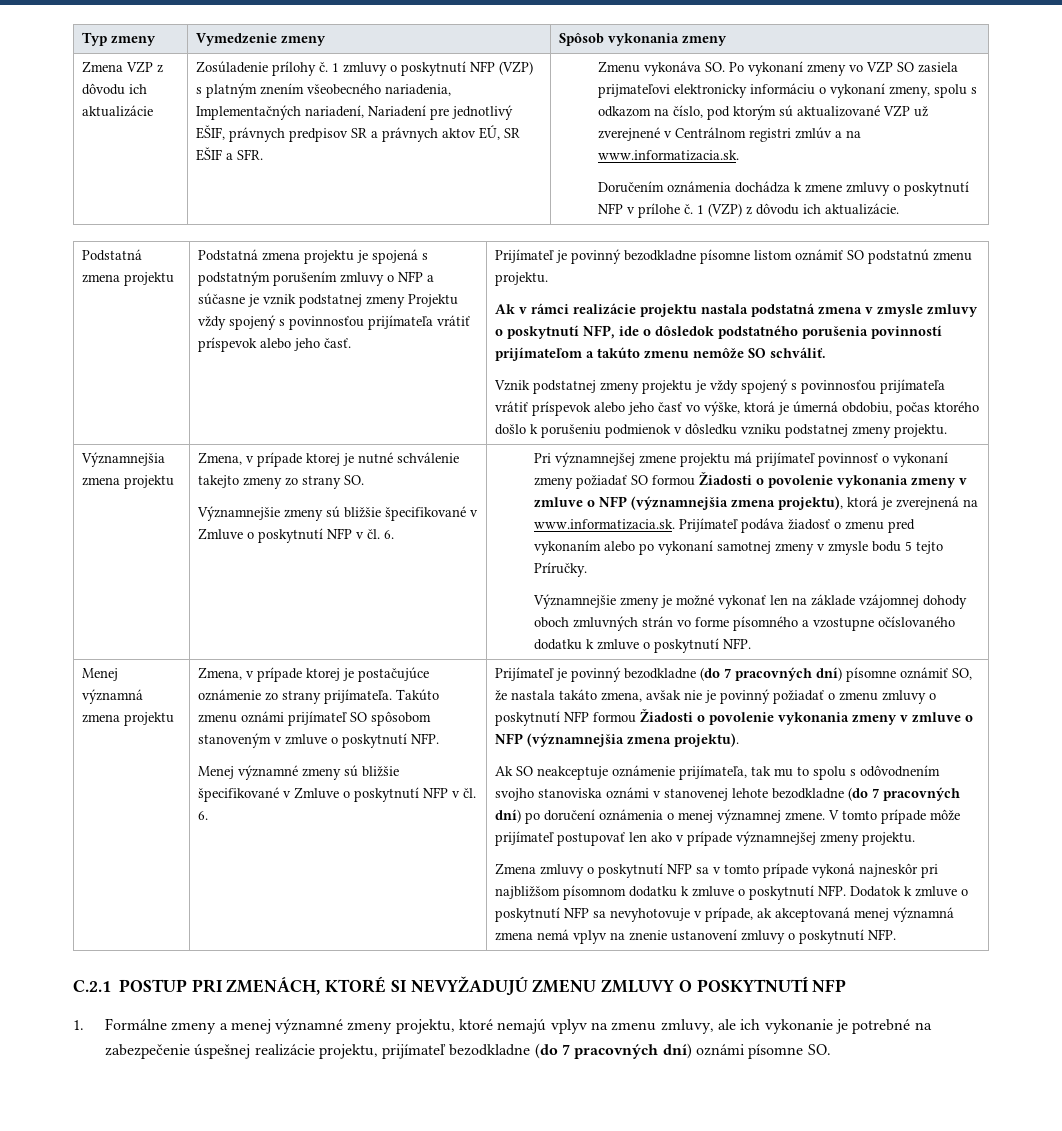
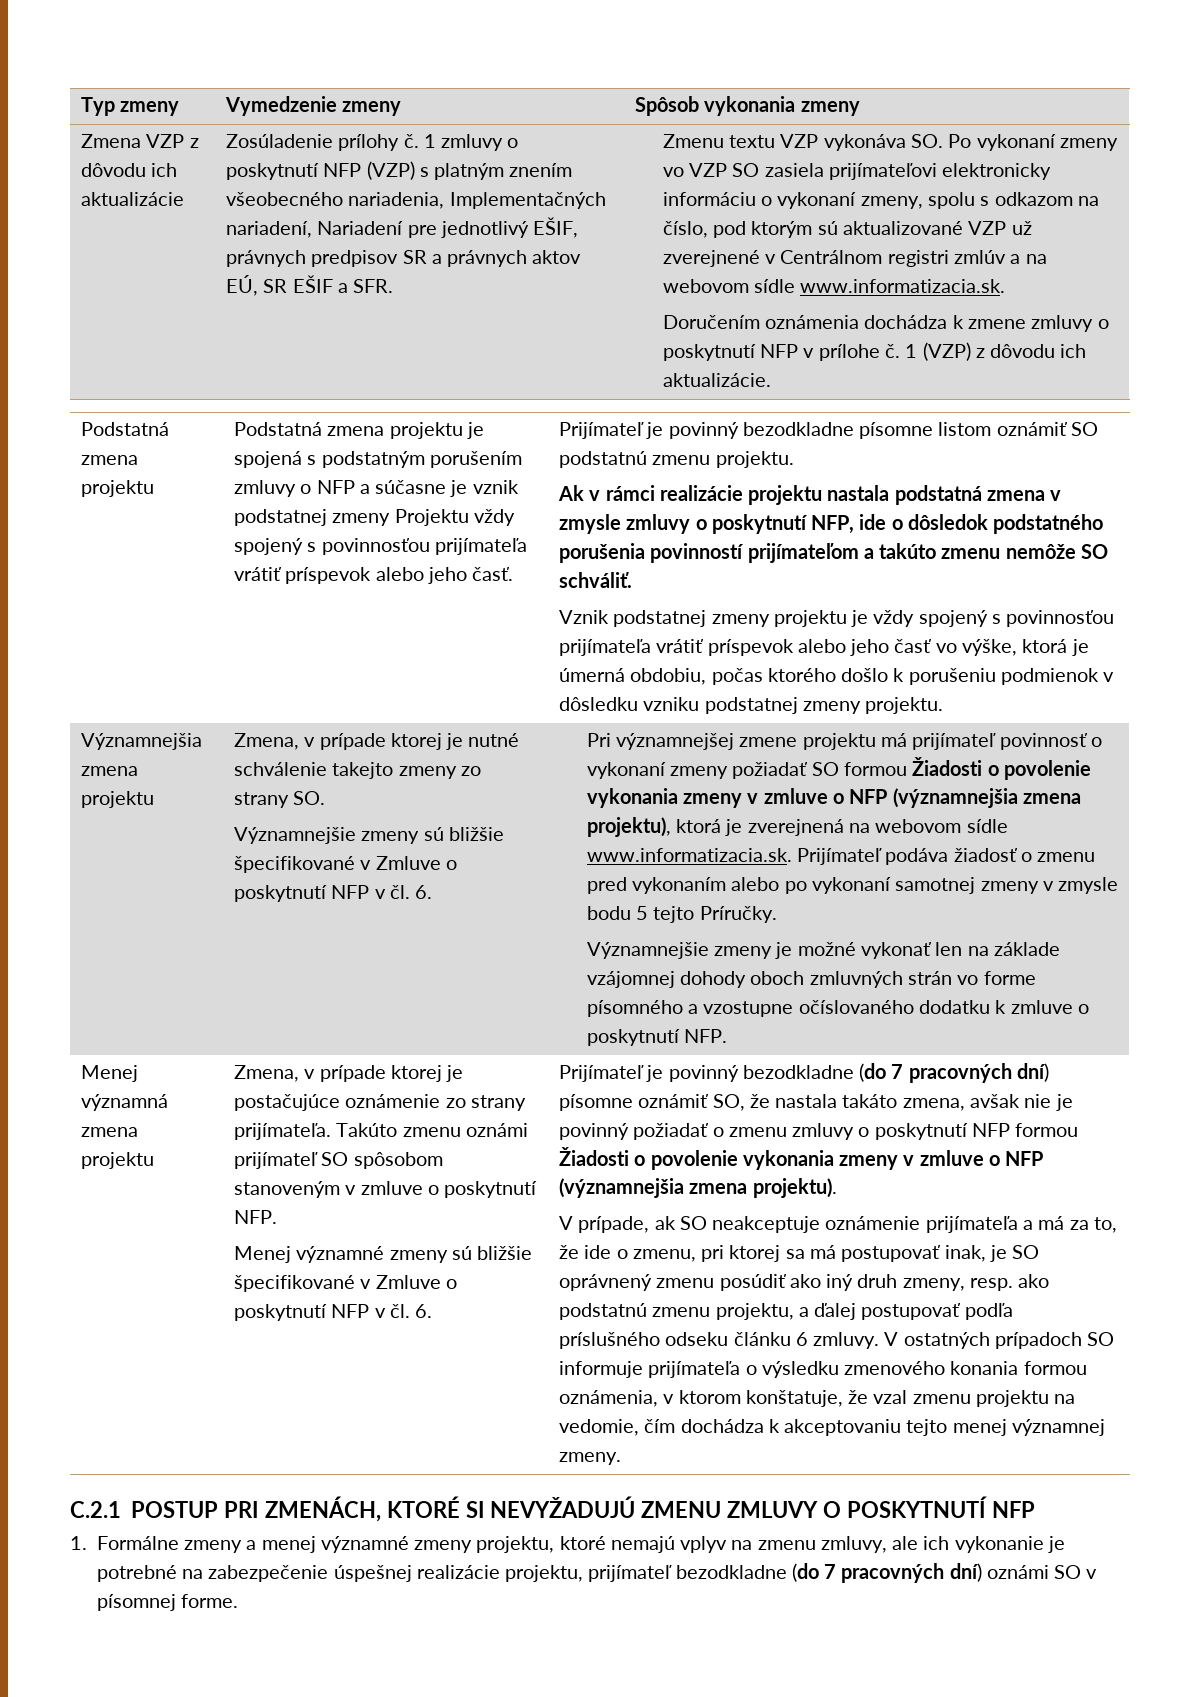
- Zmenu vykonáva SO. Po vykonaní zmeny vo VZP SO zasiela prijmateľovi elektronicky informáciu o vykonaní zmeny, spolu s odkazom na číslo, pod ktorým sú aktualizované VZP už zverejnené v Centrálnom registri zmlúv a na www.informatizacia.sk.
+ Zmenu textu VZP vykonáva SO. Po vykonaní zmeny vo VZP SO zasiela prijímateľovi elektronicky informáciu o vykonaní zmeny, spolu s odkazom na číslo, pod ktorým sú aktualizované VZP už zverejnené v Centrálnom registri zmlúv a na webovom sídle www.informatizacia.sk.
- Pri významnejšej zmene projektu má prijímateľ povinnosť o vykonaní zmeny požiadať SO formou Žiadosti o povolenie vykonania zmeny v zmluve o NFP (významnejšia zmena projektu), ktorá je zverejnená na www.informatizacia.sk. Prijímateľ podáva žiadosť o zmenu pred vykonaním alebo po vykonaní samotnej zmeny v zmysle bodu 5 tejto Príručky.
+ Pri významnejšej zmene projektu má prijímateľ povinnosť o vykonaní zmeny požiadať SO formou Žiadosti o povolenie vykonania zmeny v zmluve o NFP (významnejšia zmena projektu), ktorá je zverejnená na webovom sídle www.informatizacia.sk. Prijímateľ podáva žiadosť o zmenu pred vykonaním alebo po vykonaní samotnej zmeny v zmysle bodu 5 tejto Príručky.
- Ak SO neakceptuje oznámenie prijímateľa, tak mu to spolu s odôvodnením svojho stanoviska oznámi v stanovenej lehote bezodkladne (do 7 pracovných dní) po doručení oznámenia o menej významnej zmene. V tomto prípade môže prijímateľ postupovať len ako v prípade významnejšej zmeny projektu.
- Zmena zmluvy o poskytnutí NFP sa v tomto prípade vykoná najneskôr pri najbližšom písomnom dodatku k zmluve o poskytnutí NFP. Dodatok k zmluve o poskytnutí NFP sa nevyhotovuje v prípade, ak akceptovaná menej významná zmena nemá vplyv na znenie ustanovení zmluvy o poskytnutí NFP.
+ V prípade, ak SO neakceptuje oznámenie prijímateľa a má za to, že ide o zmenu, pri ktorej sa má postupovať inak, je SO oprávnený zmenu posúdiť ako iný druh zmeny, resp. ako podstatnú zmenu projektu, a ďalej postupovať podľa príslušného odseku článku 6 zmluvy. V ostatných prípadoch SO informuje prijímateľa o výsledku zmenového konania formou oznámenia, v ktorom konštatuje, že vzal zmenu projektu na vedomie, čím dochádza k akceptovaniu tejto menej významnej zmeny.
- 1. Formálne zmeny a menej významné zmeny projektu, ktoré nemajú vplyv na zmenu zmluvy, ale ich vykonanie je potrebné na zabezpečenie úspešnej realizácie projektu, prijímateľ bezodkladne (do 7 pracovných dní) oznámi písomne SO.
+ 1. Formálne zmeny a menej významné zmeny projektu, ktoré nemajú vplyv na zmenu zmluvy, ale ich vykonanie je potrebné na zabezpečenie úspešnej realizácie projektu, prijímateľ bezodkladne (do 7 pracovných dní) oznámi SO v písomnej forme.

